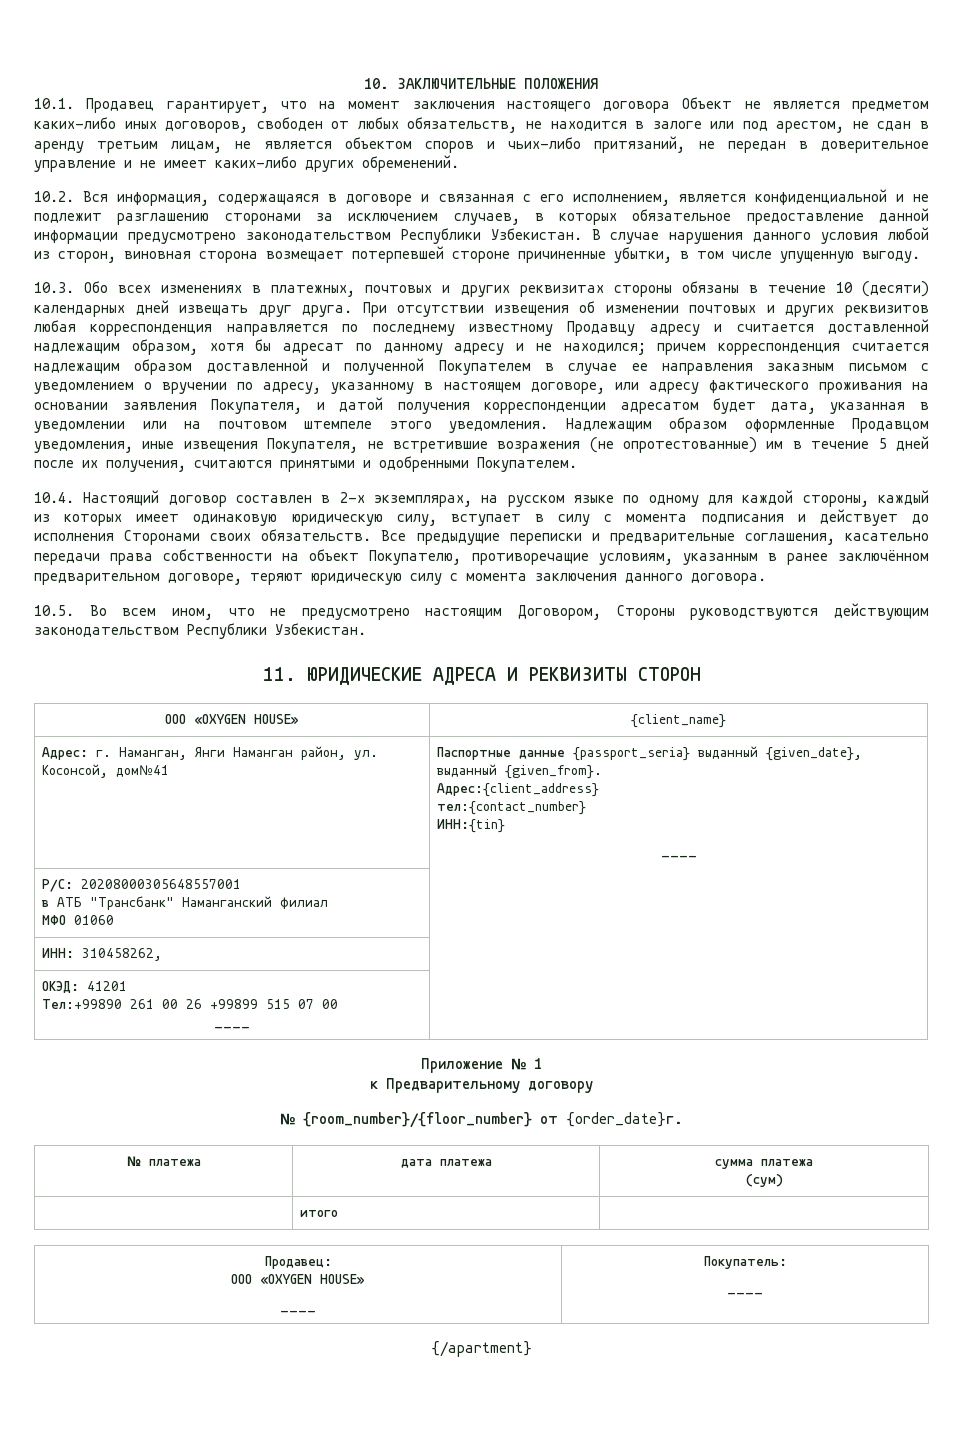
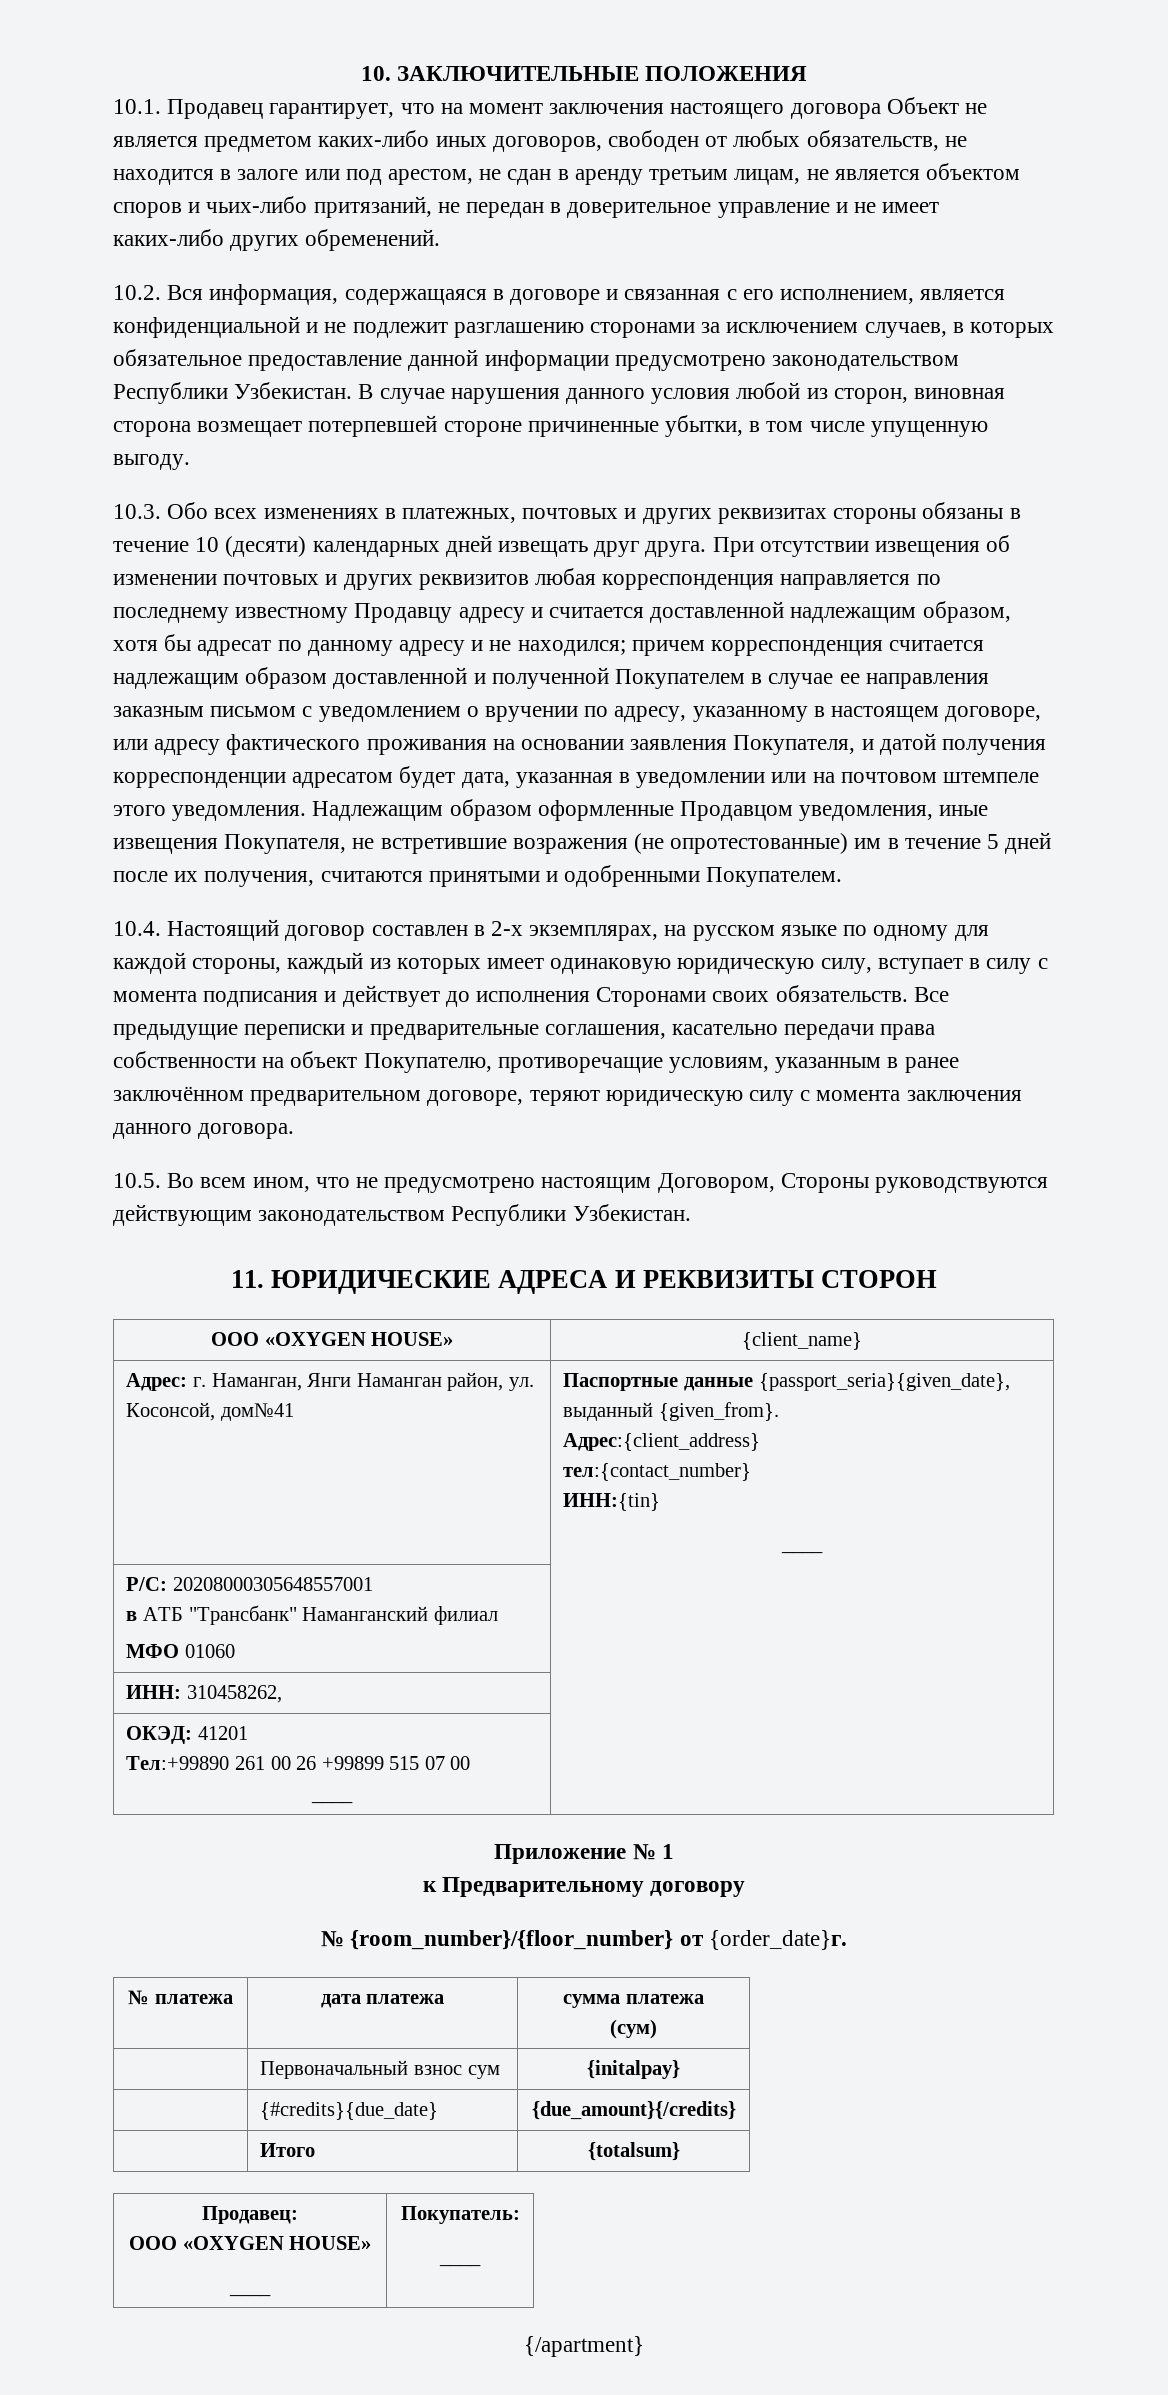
- Адрес: г. Наманган, Янги Наманган район, ул. Косонсой, дом№41 | Паспортные данные {passport_seria} выданный {given_date}, выданный {given_from}.
+ Адрес: г. Наманган, Янги Наманган район, ул. Косонсой, дом№41 | Паспортные данные {passport_seria}{given_date}, выданный {given_from}.
- | итого |
+ | Первоначальный взнос сум | {initalpay}
+ | {#credits}{due_date} | {due_amount}{/credits}
+ | Итого | {totalsum}

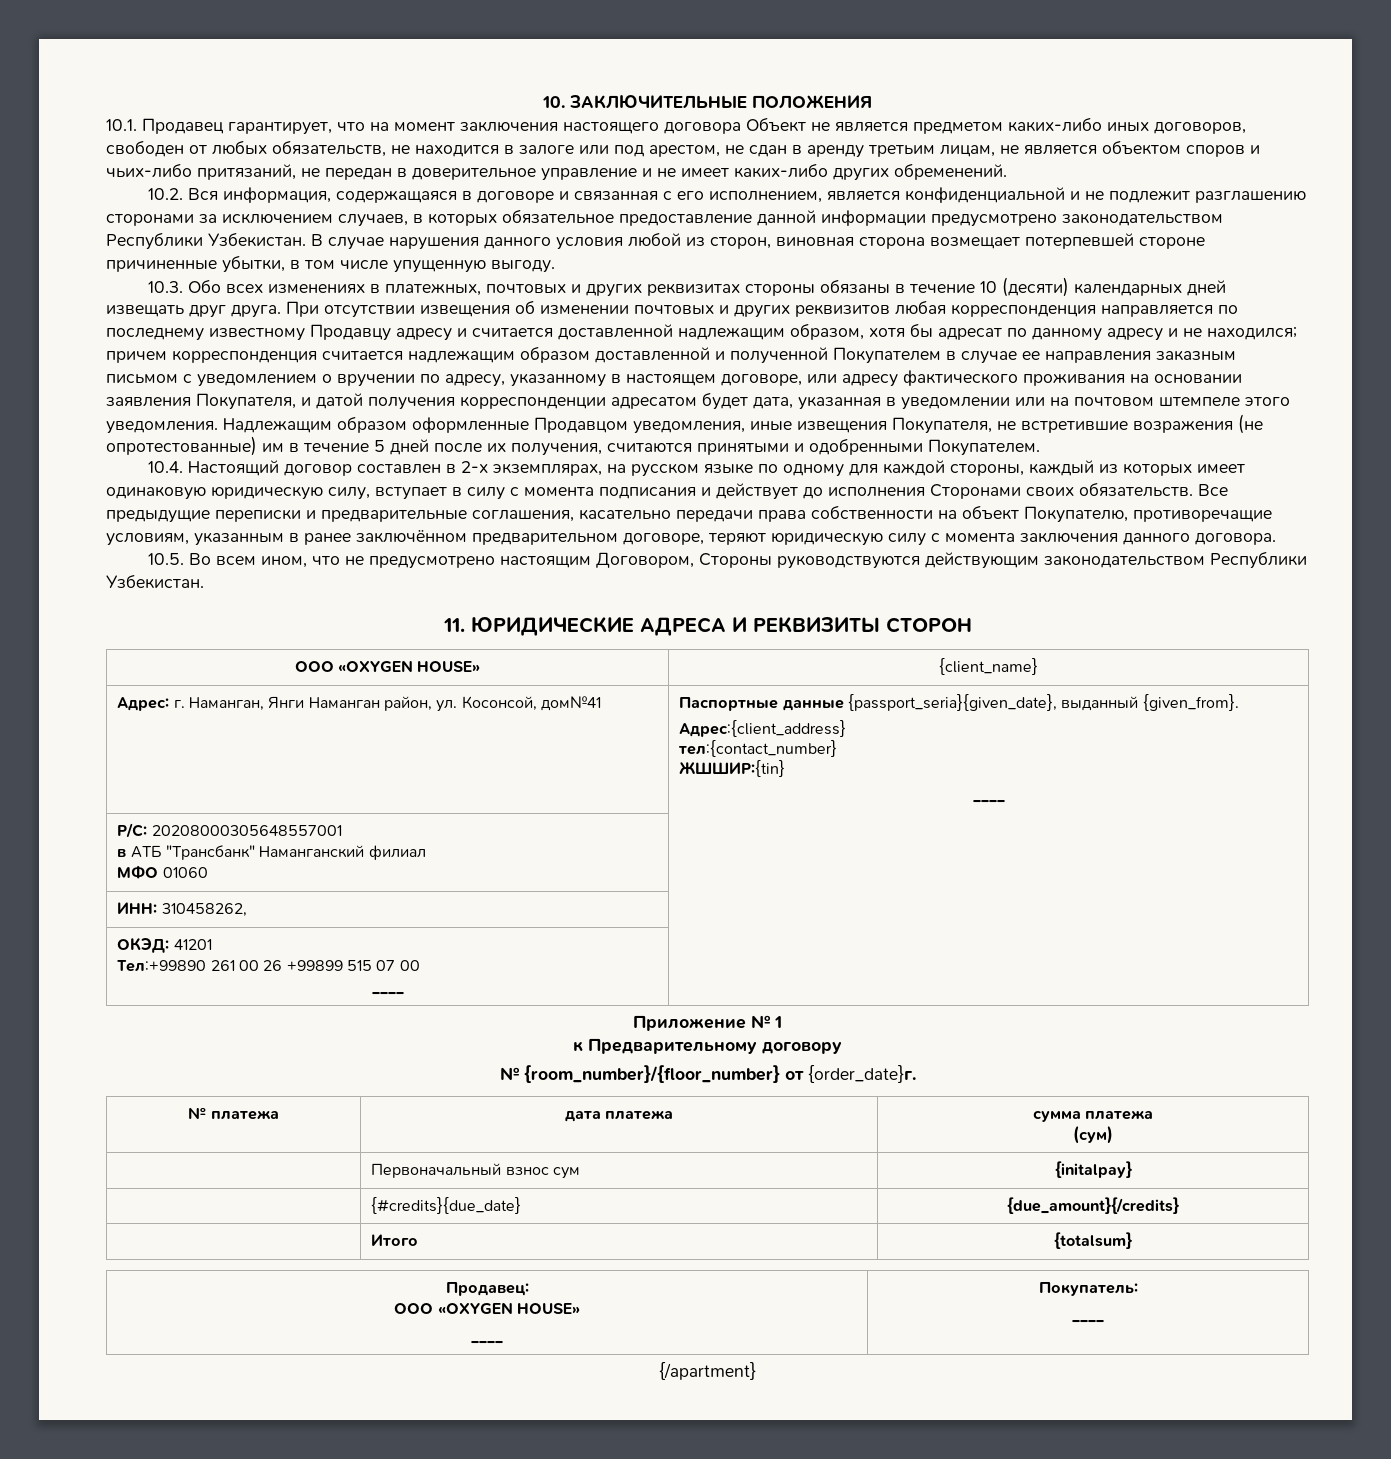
  Адрес: г. Наманган, Янги Наманган район, ул. Косонсой, дом№41 | Паспортные данные {passport_seria}{given_date}, выданный {given_from}.
  Адрес:{client_address}
  тел:{contact_number}
- ИНН:{tin}
+ ЖШШИР:{tin}

